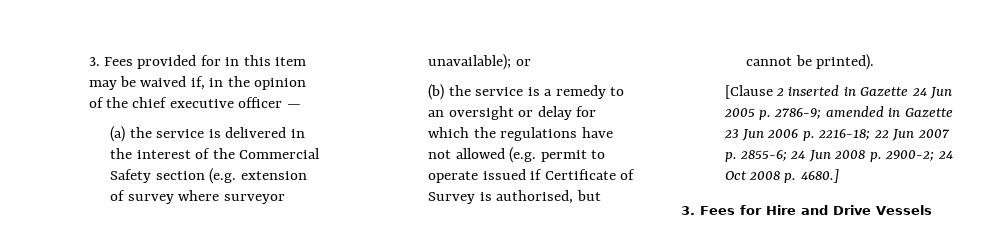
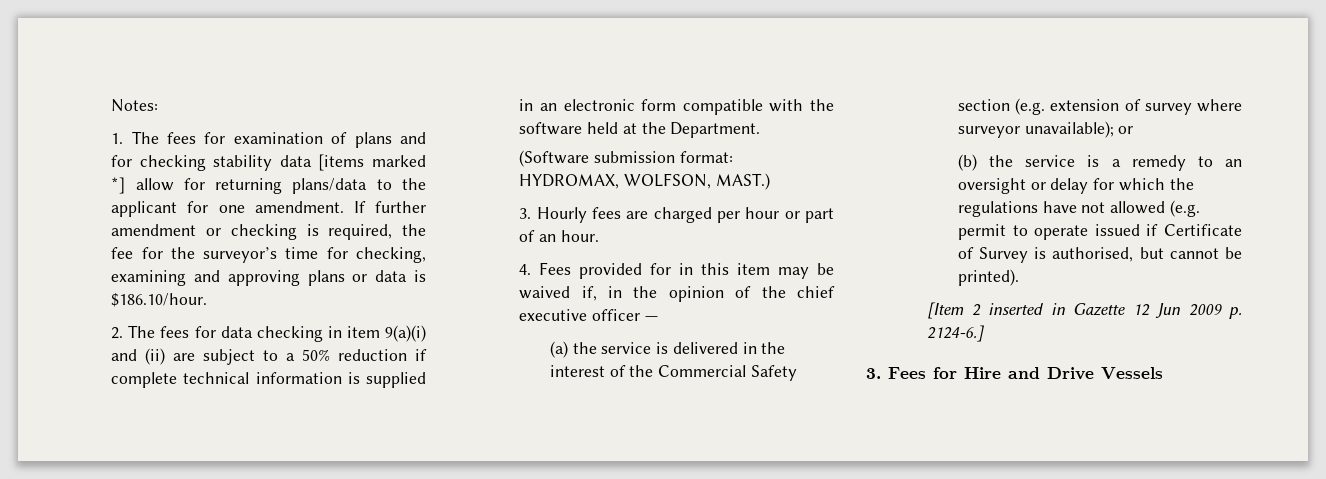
- 3. Fees provided for in this item may be waived if, in the opinion of the chief executive officer —
+ Notes:
+ 1. The fees for examination of plans and for checking stability data [items marked *] allow for returning plans/data to the applicant for one amendment. If further amendment or checking is required, the fee for the surveyor’s time for checking, examining and approving plans or data is $186.10/hour.
+ 2. The fees for data checking in item 9(a)(i) and (ii) are subject to a 50% reduction if complete technical information is supplied in an electronic form compatible with the software held at the Department.
+ (Software submission format: HYDROMAX, WOLFSON, MAST.)
+ 3. Hourly fees are charged per hour or part of an hour.
+ 4. Fees provided for in this item may be waived if, in the opinion of the chief executive officer —
- [Clause 2 inserted in Gazette 24 Jun 2005 p. 2786-9; amended in Gazette 23 Jun 2006 p. 2216-18; 22 Jun 2007 p. 2855-6; 24 Jun 2008 p. 2900-2; 24 Oct 2008 p. 4680.]
+ [Item 2 inserted in Gazette 12 Jun 2009 p. 2124-6.]

